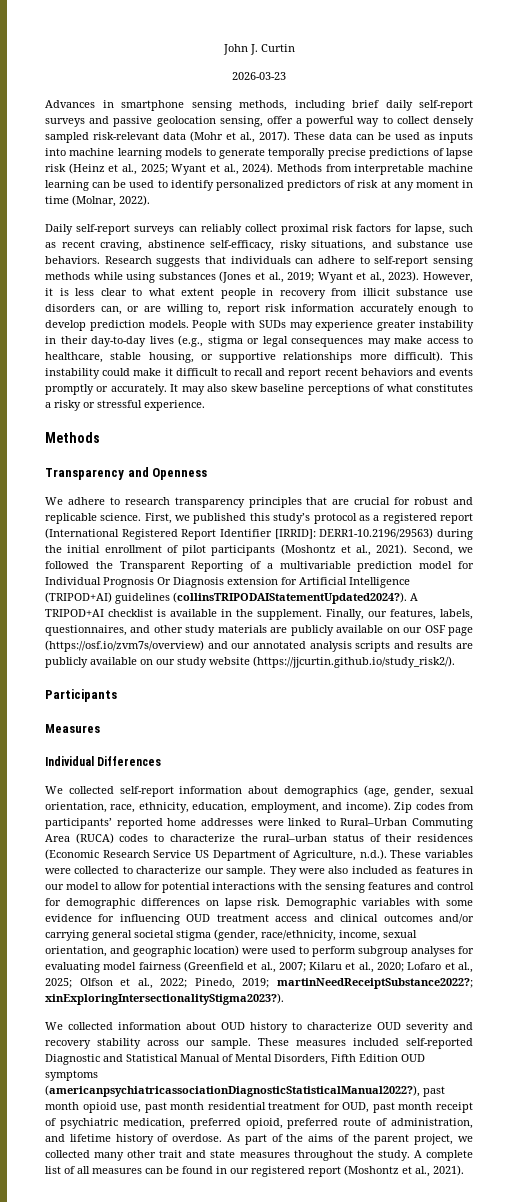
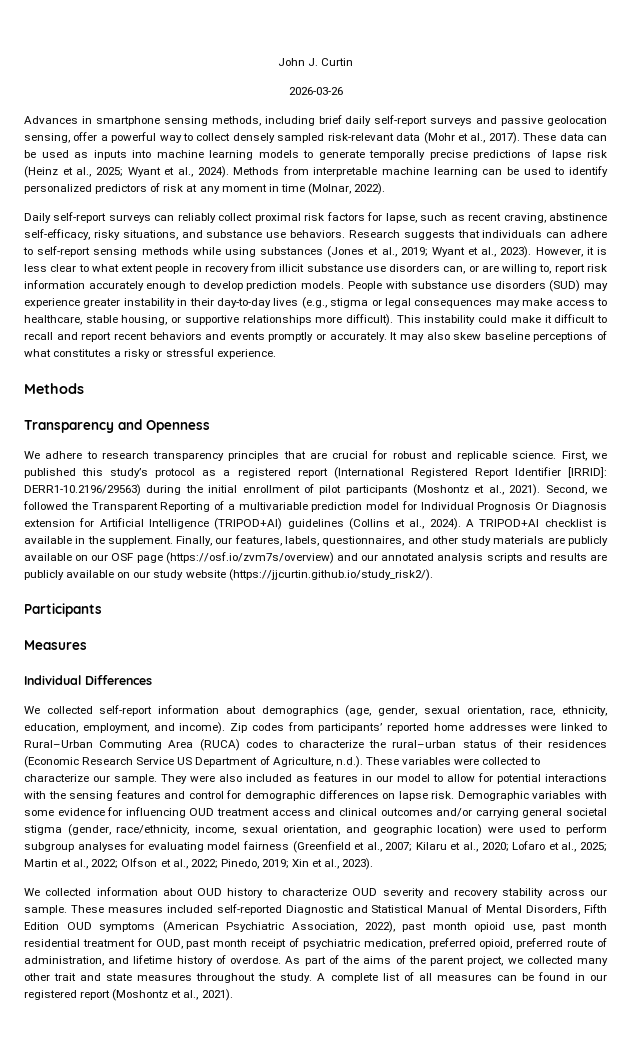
- 2026-03-23
+ 2026-03-26
- People with SUDs may experience greater instability in their day-to-day lives (e.g., stigma or legal consequences may make access to healthcare, stable housing, or supportive relationships more difficult).
+ People with substance use disorders (SUD) may experience greater instability in their day-to-day lives (e.g., stigma or legal consequences may make access to healthcare, stable housing, or supportive relationships more difficult).
- Second, we followed the Transparent Reporting of a multivariable prediction model for Individual Prognosis Or Diagnosis extension for Artificial Intelligence (TRIPOD+AI) guidelines (collinsTRIPODAIStatementUpdated2024?).
+ Second, we followed the Transparent Reporting of a multivariable prediction model for Individual Prognosis Or Diagnosis extension for Artificial Intelligence (TRIPOD+AI) guidelines (Collins et al., 2024).
- Demographic variables with some evidence for influencing OUD treatment access and clinical outcomes and/or carrying general societal stigma (gender, race/ethnicity, income, sexual orientation, and geographic location) were used to perform subgroup analyses for evaluating model fairness (Greenfield et al., 2007; Kilaru et al., 2020; Lofaro et al., 2025; Olfson et al., 2022; Pinedo, 2019; martinNeedReceiptSubstance2022?; xinExploringIntersectionalityStigma2023?).
+ Demographic variables with some evidence for influencing OUD treatment access and clinical outcomes and/or carrying general societal stigma (gender, race/ethnicity, income, sexual orientation, and geographic location) were used to perform subgroup analyses for evaluating model fairness (Greenfield et al., 2007; Kilaru et al., 2020; Lofaro et al., 2025; Martin et al., 2022; Olfson et al., 2022; Pinedo, 2019; Xin et al., 2023).
- These measures included self-reported Diagnostic and Statistical Manual of Mental Disorders, Fifth Edition OUD symptoms (americanpsychiatricassociationDiagnosticStatisticalManual2022?), past month opioid use, past month residential treatment for OUD, past month receipt of psychiatric medication, preferred opioid, preferred route of administration, and lifetime history of overdose.
+ These measures included self-reported Diagnostic and Statistical Manual of Mental Disorders, Fifth Edition OUD symptoms (American Psychiatric Association, 2022), past month opioid use, past month residential treatment for OUD, past month receipt of psychiatric medication, preferred opioid, preferred route of administration, and lifetime history of overdose.

